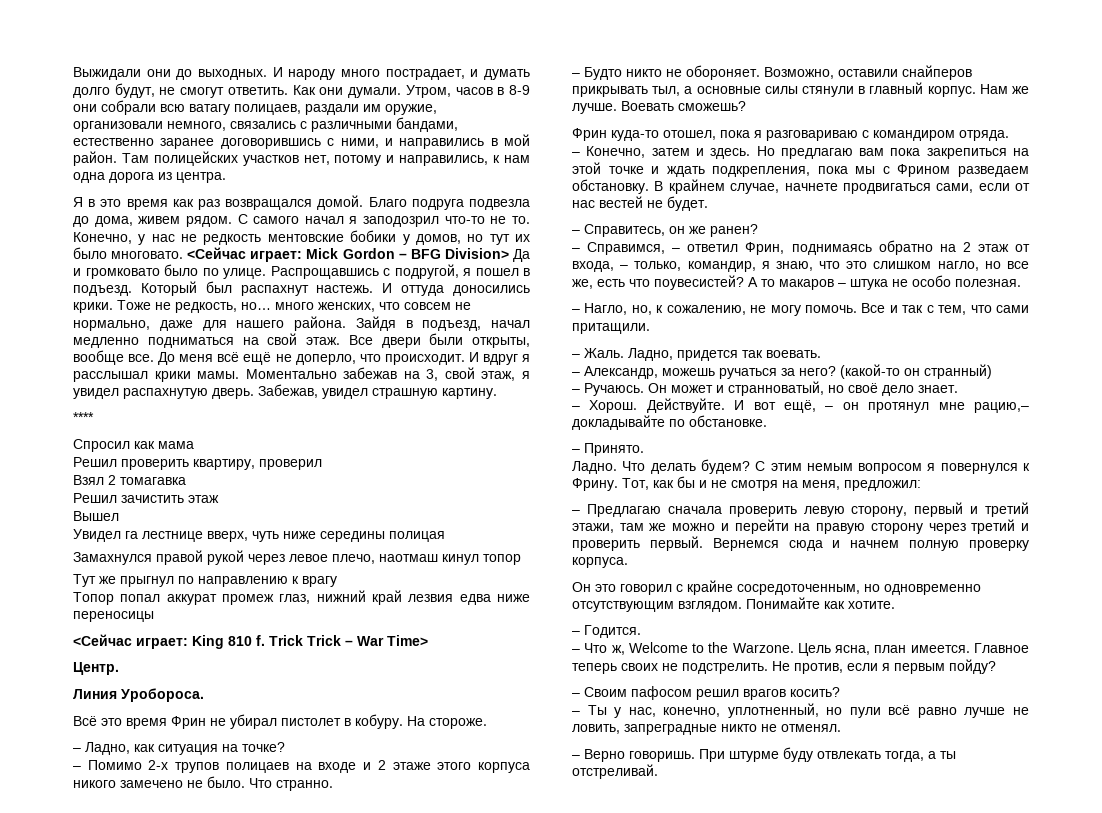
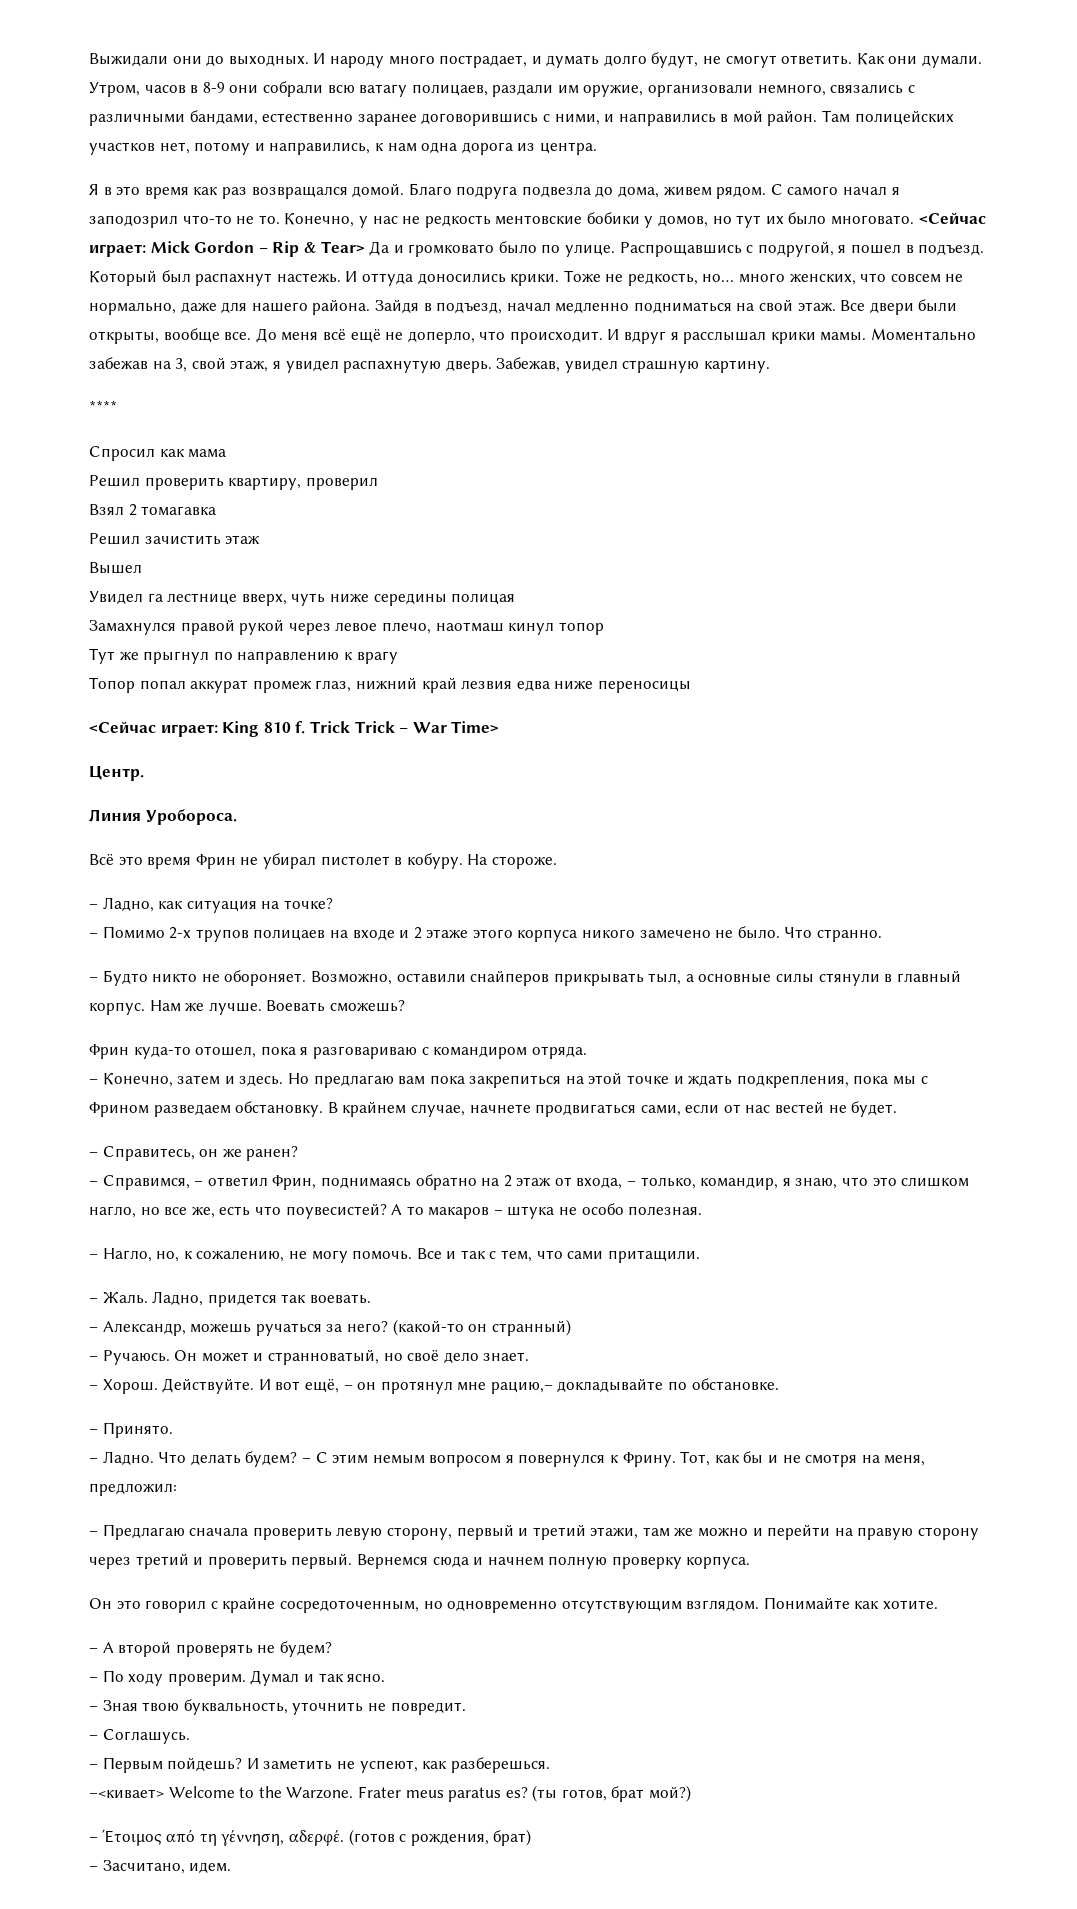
- <Сейчас играет: Mick Gordon – BFG Division> Да и громковато было по улице.
+ <Сейчас играет: Mick Gordon – Rip & Tear> Да и громковато было по улице.
- Ладно.
+ – Ладно.
- С этим немым вопросом я повернулся к Фрину.
+ – С этим немым вопросом я повернулся к Фрину.
- – Годится.
- – Что ж, Welcome to the Warzone. Цель ясна, план имеется. Главное теперь своих не подстрелить. Не против, если я первым пойду?
- – Своим пафосом решил врагов косить?
- – Ты у нас, конечно, уплотненный, но пули всё равно лучше не ловить, запреградные никто не отменял.
- – Верно говоришь. При штурме буду отвлекать тогда, а ты отстреливай.
+ – А второй проверять не будем?
+ – По ходу проверим. Думал и так ясно.
+ – Зная твою буквальность, уточнить не повредит.
+ – Соглашусь.
+ – Первым пойдешь? И заметить не успеют, как разберешься.
+ –<кивает> Welcome to the Warzone. Frater meus paratus es? (ты готов, брат мой?)
+ – Έτοιμος από τη γέννηση, αδερφέ. (готов с рождения, брат)
+ – Засчитано, идем.

